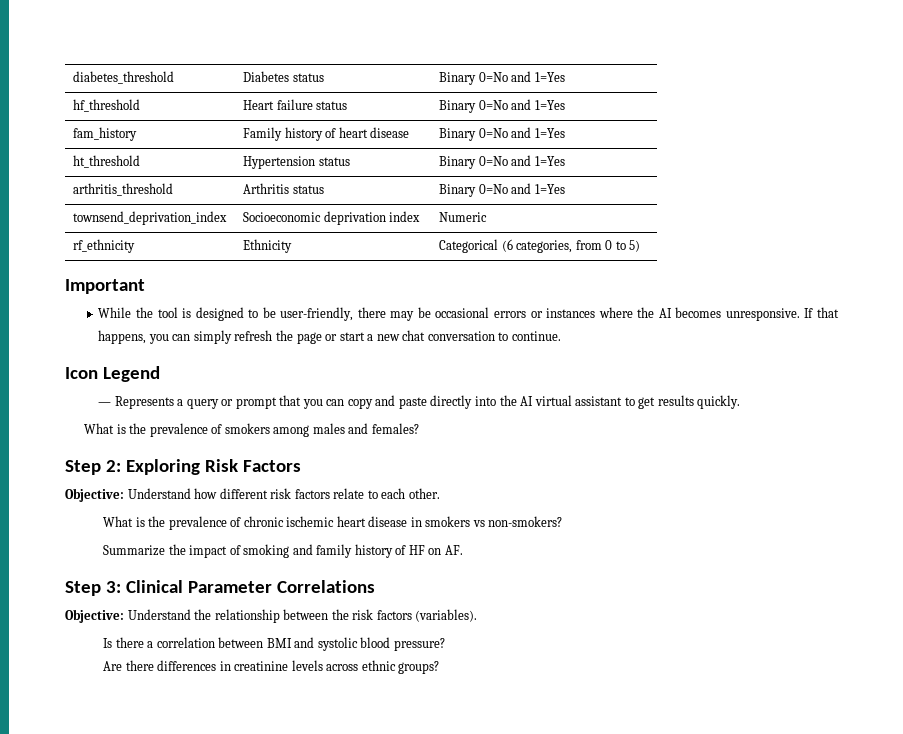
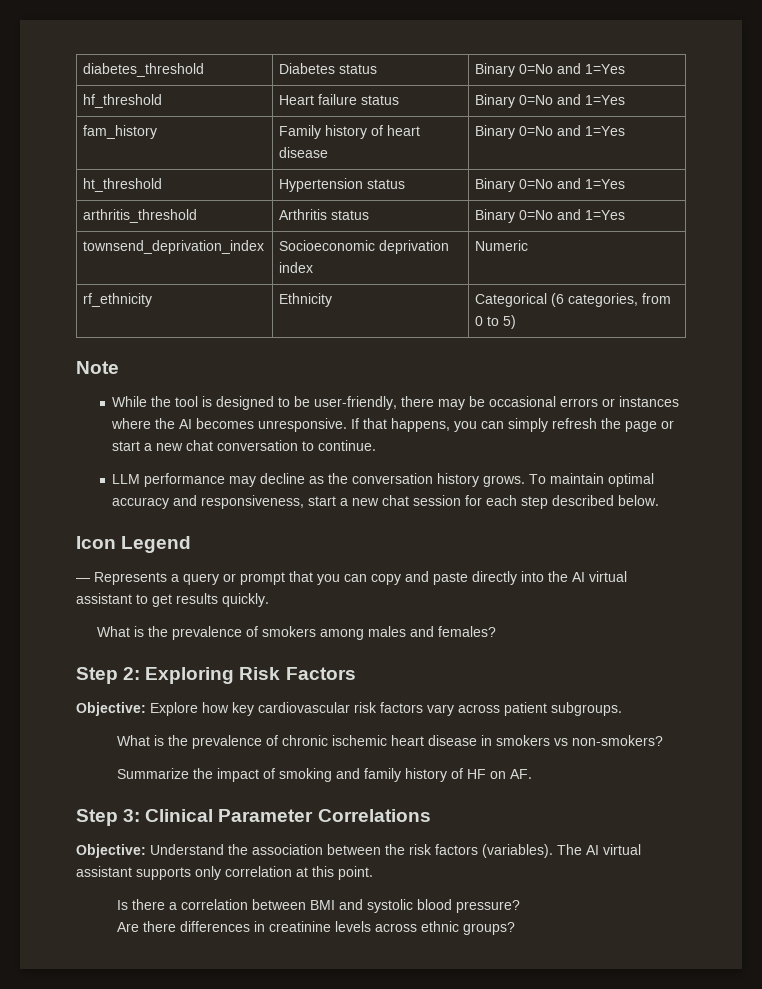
- Important
+ Note
+ LLM performance may decline as the conversation history grows. To maintain optimal accuracy and responsiveness, start a new chat session for each step described below.
- Objective: Understand how different risk factors relate to each other.
+ Objective: Explore how key cardiovascular risk factors vary across patient subgroups.
- Objective: Understand the relationship between the risk factors (variables).
+ Objective: Understand the association between the risk factors (variables). The AI virtual assistant supports only correlation at this point.

